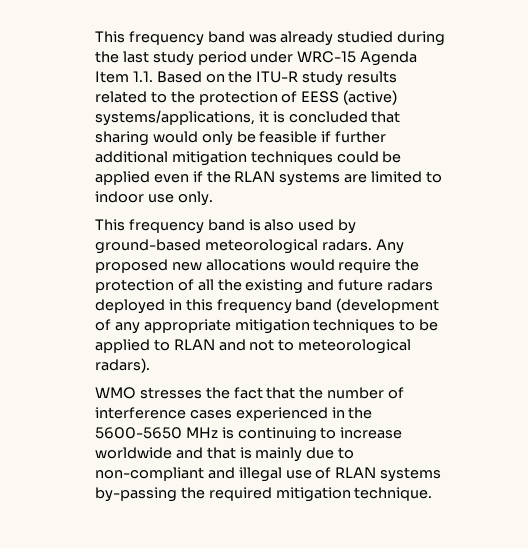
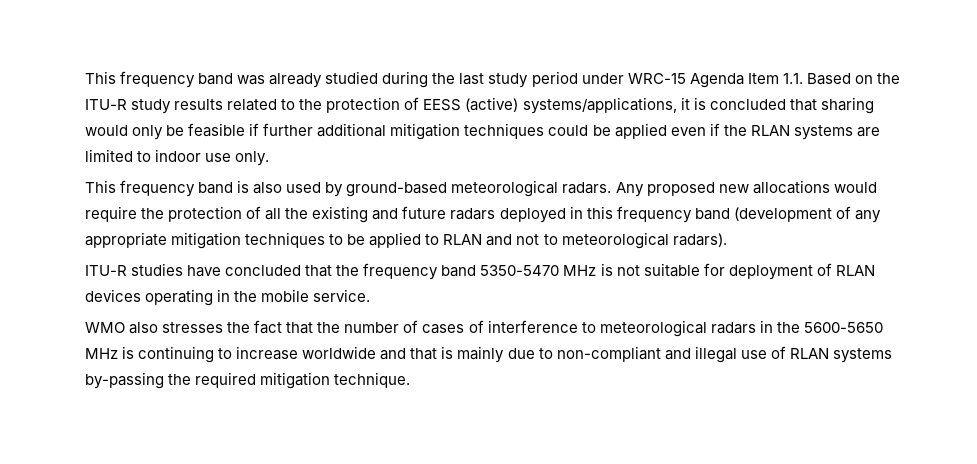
+ ITU-R studies have concluded that the frequency band 5350-5470 MHz is not suitable for deployment of RLAN devices operating in the mobile service.
- WMO stresses the fact that the number of interference cases experienced in the 5600-5650 MHz is continuing to increase worldwide and that is mainly due to non-compliant and illegal use of RLAN systems by-passing the required mitigation technique.
+ WMO also stresses the fact that the number of cases of interference to meteorological radars in the 5600-5650 MHz is continuing to increase worldwide and that is mainly due to non-compliant and illegal use of RLAN systems by-passing the required mitigation technique.

